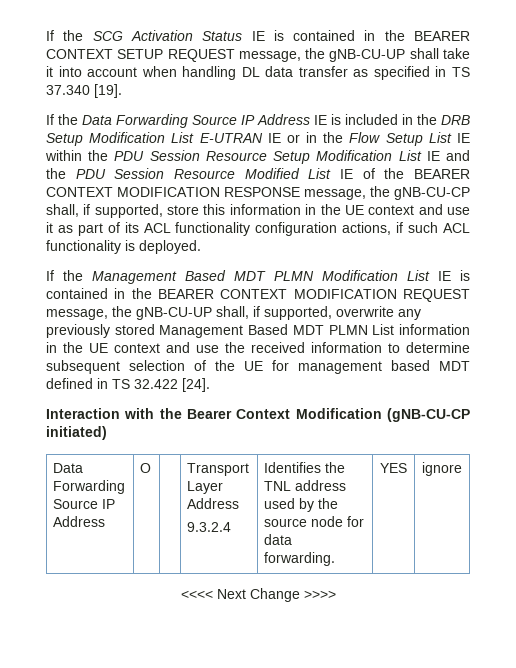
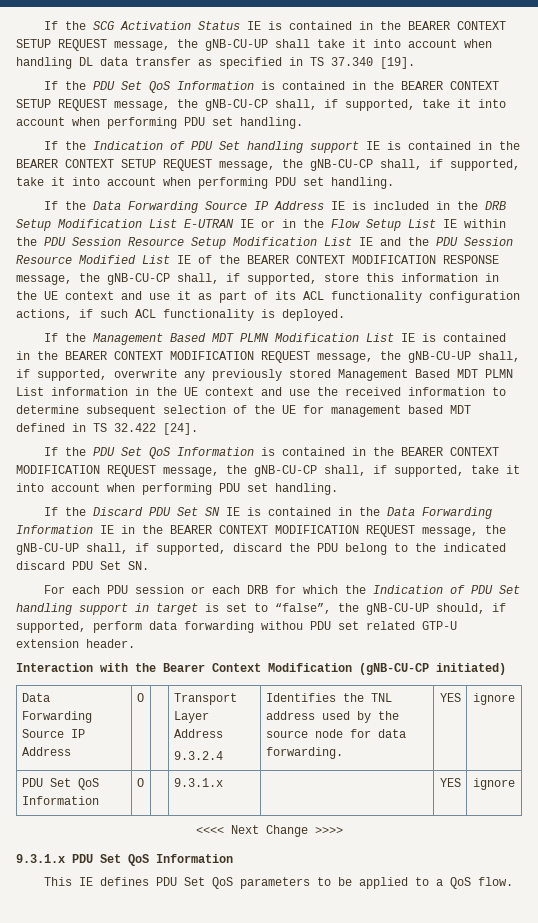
+ If the PDU Set QoS Information is contained in the BEARER CONTEXT SETUP REQUEST message, the gNB-CU-CP shall, if supported, take it into account when performing PDU set handling.
+ If the Indication of PDU Set handling support IE is contained in the BEARER CONTEXT SETUP REQUEST message, the gNB-CU-CP shall, if supported, take it into account when performing PDU set handling.
+ If the PDU Set QoS Information is contained in the BEARER CONTEXT MODIFICATION REQUEST message, the gNB-CU-CP shall, if supported, take it into account when performing PDU set handling.
+ If the Discard PDU Set SN IE is contained in the Data Forwarding Information IE in the BEARER CONTEXT MODIFICATION REQUEST message, the gNB-CU-UP shall, if supported, discard the PDU belong to the indicated discard PDU Set SN.
+ For each PDU session or each DRB for which the Indication of PDU Set handling support in target is set to “false”, the gNB-CU-UP should, if supported, perform data forwarding withou PDU set related GTP-U extension header.
+ PDU Set QoS Information | O | | 9.3.1.x | | YES | ignore
  <<<< Next Change >>>>
+ 9.3.1.x PDU Set QoS Information
+ This IE defines PDU Set QoS parameters to be applied to a QoS flow.

